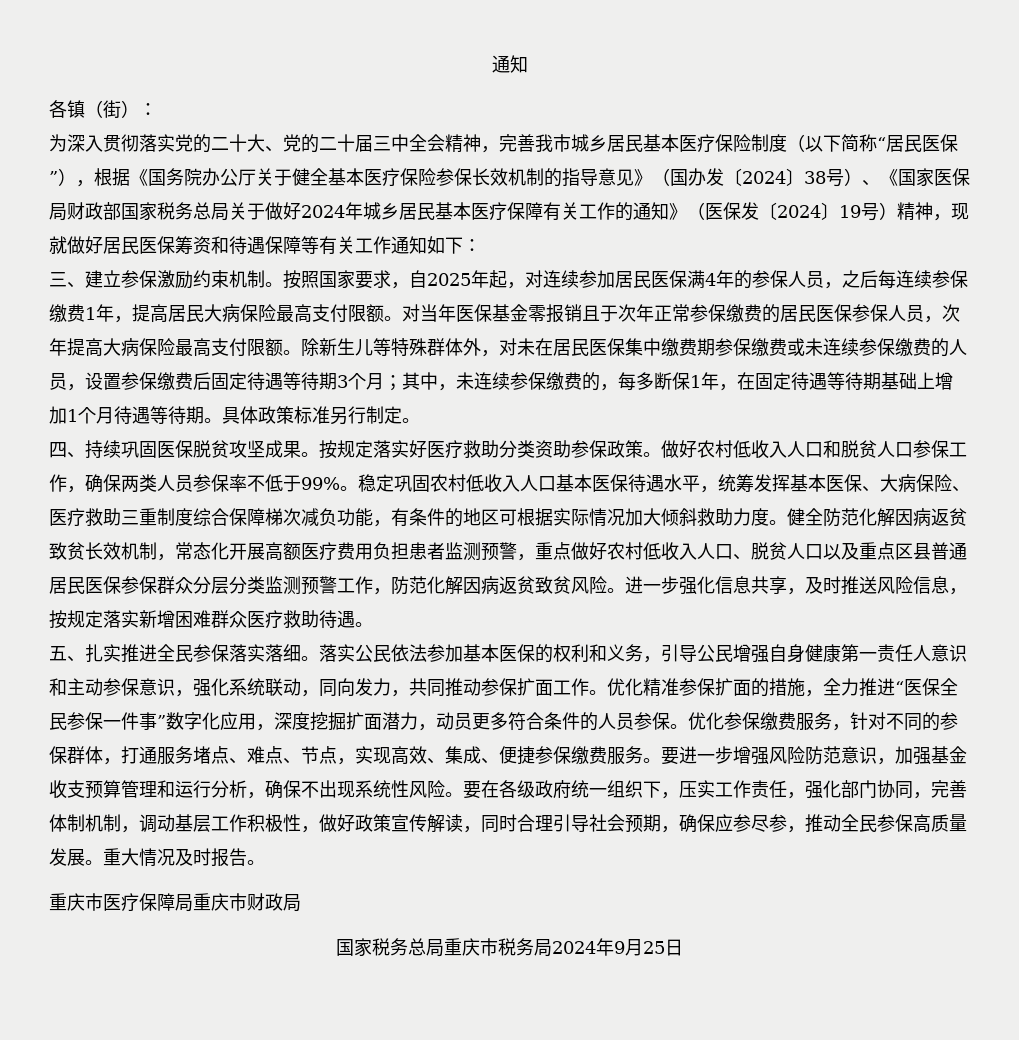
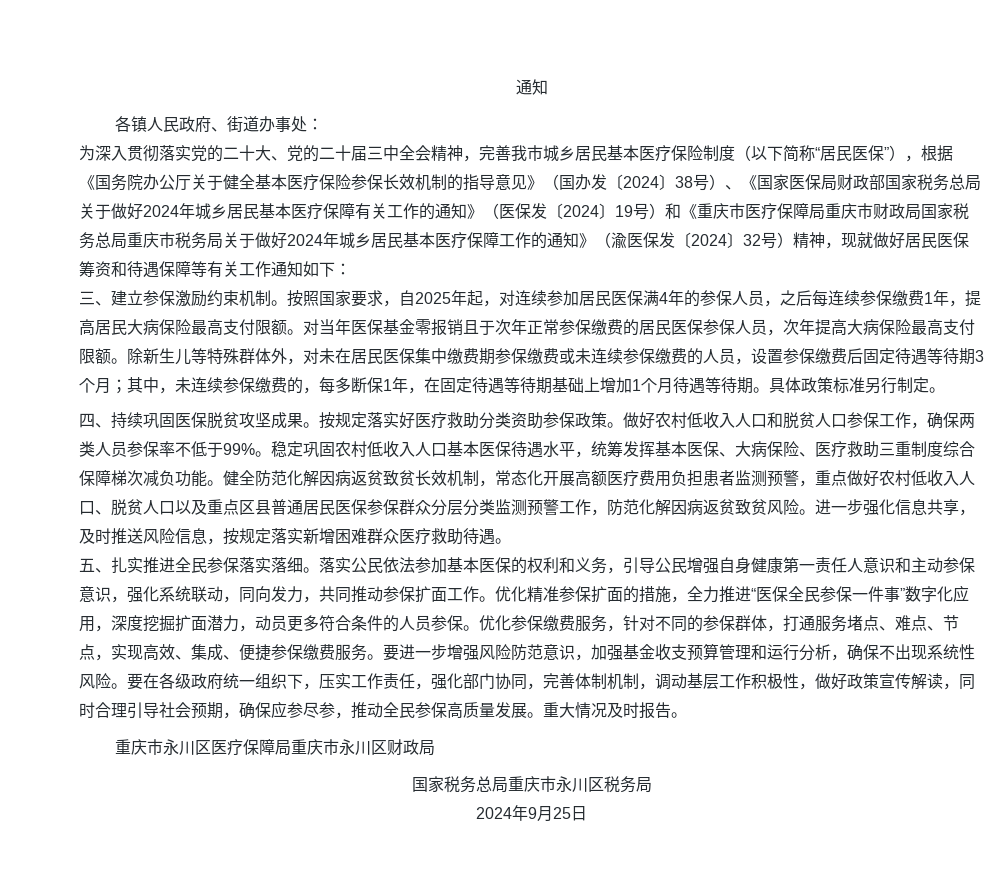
- 各镇（街）：
+ 各镇人民政府、街道办事处：
- 为深入贯彻落实党的二十大、党的二十届三中全会精神，完善我市城乡居民基本医疗保险制度（以下简称“居民医保”），根据《国务院办公厅关于健全基本医疗保险参保长效机制的指导意见》（国办发〔2024〕38号）、《国家医保局财政部国家税务总局关于做好2024年城乡居民基本医疗保障有关工作的通知》（医保发〔2024〕19号）精神，现就做好居民医保筹资和待遇保障等有关工作通知如下：
+ 为深入贯彻落实党的二十大、党的二十届三中全会精神，完善我市城乡居民基本医疗保险制度（以下简称“居民医保”），根据《国务院办公厅关于健全基本医疗保险参保长效机制的指导意见》（国办发〔2024〕38号）、《国家医保局财政部国家税务总局关于做好2024年城乡居民基本医疗保障有关工作的通知》（医保发〔2024〕19号）和《重庆市医疗保障局重庆市财政局国家税务总局重庆市税务局关于做好2024年城乡居民基本医疗保障工作的通知》（渝医保发〔2024〕32号）精神，现就做好居民医保筹资和待遇保障等有关工作通知如下：
- 稳定巩固农村低收入人口基本医保待遇水平，统筹发挥基本医保、大病保险、医疗救助三重制度综合保障梯次减负功能，有条件的地区可根据实际情况加大倾斜救助力度。
+ 稳定巩固农村低收入人口基本医保待遇水平，统筹发挥基本医保、大病保险、医疗救助三重制度综合保障梯次减负功能。
- 重庆市医疗保障局重庆市财政局
+ 重庆市永川区医疗保障局重庆市永川区财政局
- 国家税务总局重庆市税务局2024年9月25日
+ 国家税务总局重庆市永川区税务局
+ 2024年9月25日

